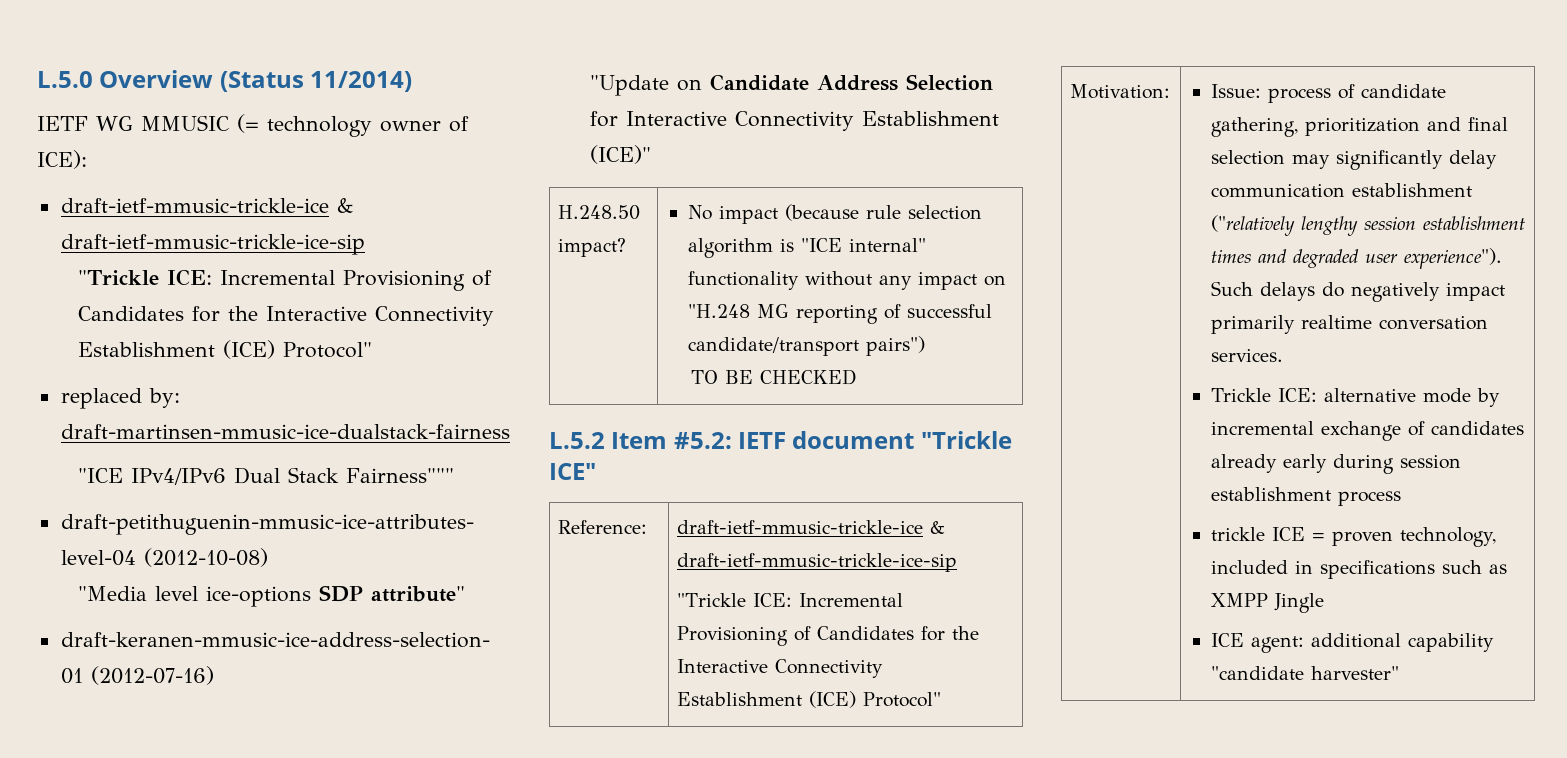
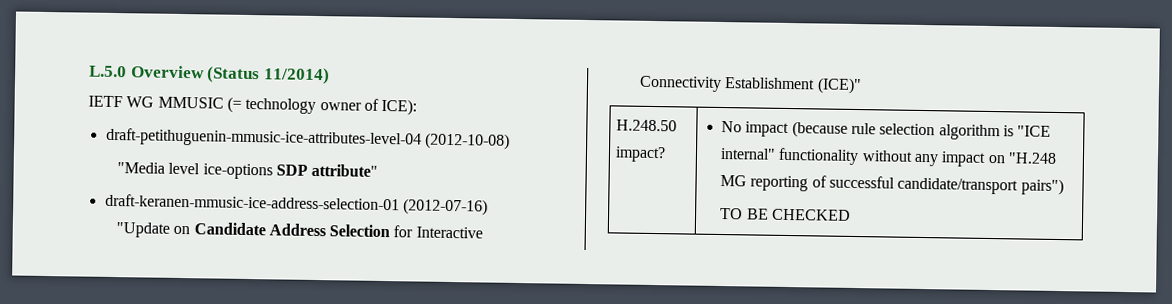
  IETF WG MMUSIC (= technology owner of ICE):
- draft-ietf-mmusic-trickle-ice & draft-ietf-mmusic-trickle-ice-sip
- "Trickle ICE: Incremental Provisioning of Candidates for the Interactive Connectivity Establishment (ICE) Protocol"
- replaced by: draft-martinsen-mmusic-ice-dualstack-fairness
- "ICE IPv4/IPv6 Dual Stack Fairness"""
- L.5.2 Item #5.2: IETF document "Trickle ICE"
- Reference: | draft-ietf-mmusic-trickle-ice & draft-ietf-mmusic-trickle-ice-sip
- "Trickle ICE: Incremental Provisioning of Candidates for the Interactive Connectivity Establishment (ICE) Protocol"
- Motivation: | Issue: process of candidate gathering, prioritization and final selection may significantly delay communication establishment ("relatively lengthy session establishment times and degraded user experience"). Such delays do negatively impact primarily realtime conversation services.
- Trickle ICE: alternative mode by incremental exchange of candidates already early during session establishment process
- trickle ICE = proven technology, included in specifications such as XMPP Jingle
- ICE agent: additional capability "candidate harvester"

